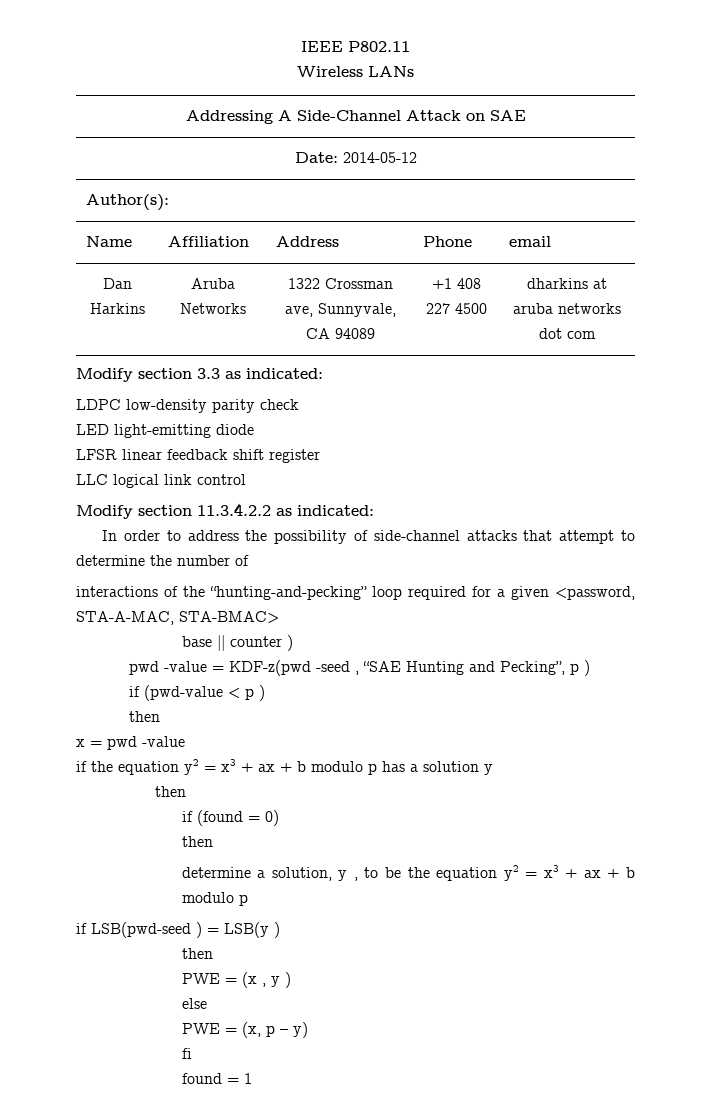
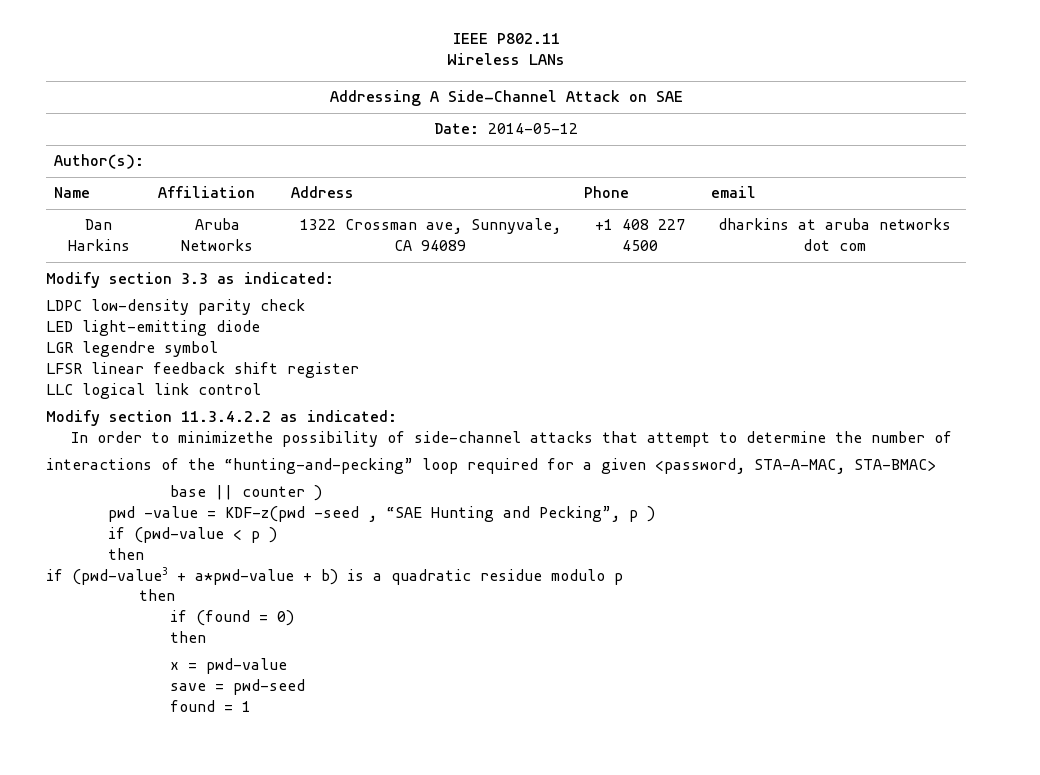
+ LGR legendre symbol
- In order to address the possibility of side-channel attacks that attempt to determine the number of
+ In order to minimizethe possibility of side-channel attacks that attempt to determine the number of
- x = pwd -value
- if the equation y2 = x3 + ax + b modulo p has a solution y
+ if (pwd-value3 + a*pwd-value + b) is a quadratic residue modulo p
- determine a solution, y , to be the equation y2 = x3 + ax + b modulo p
- if LSB(pwd-seed ) = LSB(y )
- then
- PWE = (x , y )
- else
- PWE = (x, p – y)
- fi
+ x = pwd-value
+ save = pwd-seed

